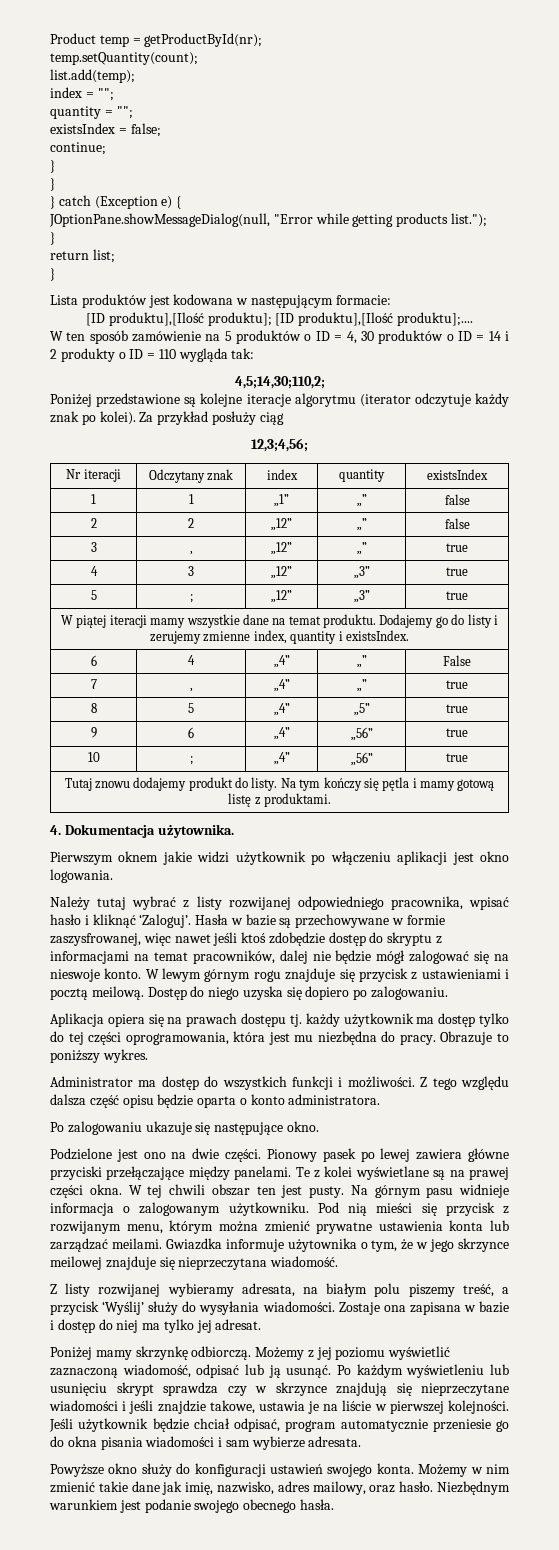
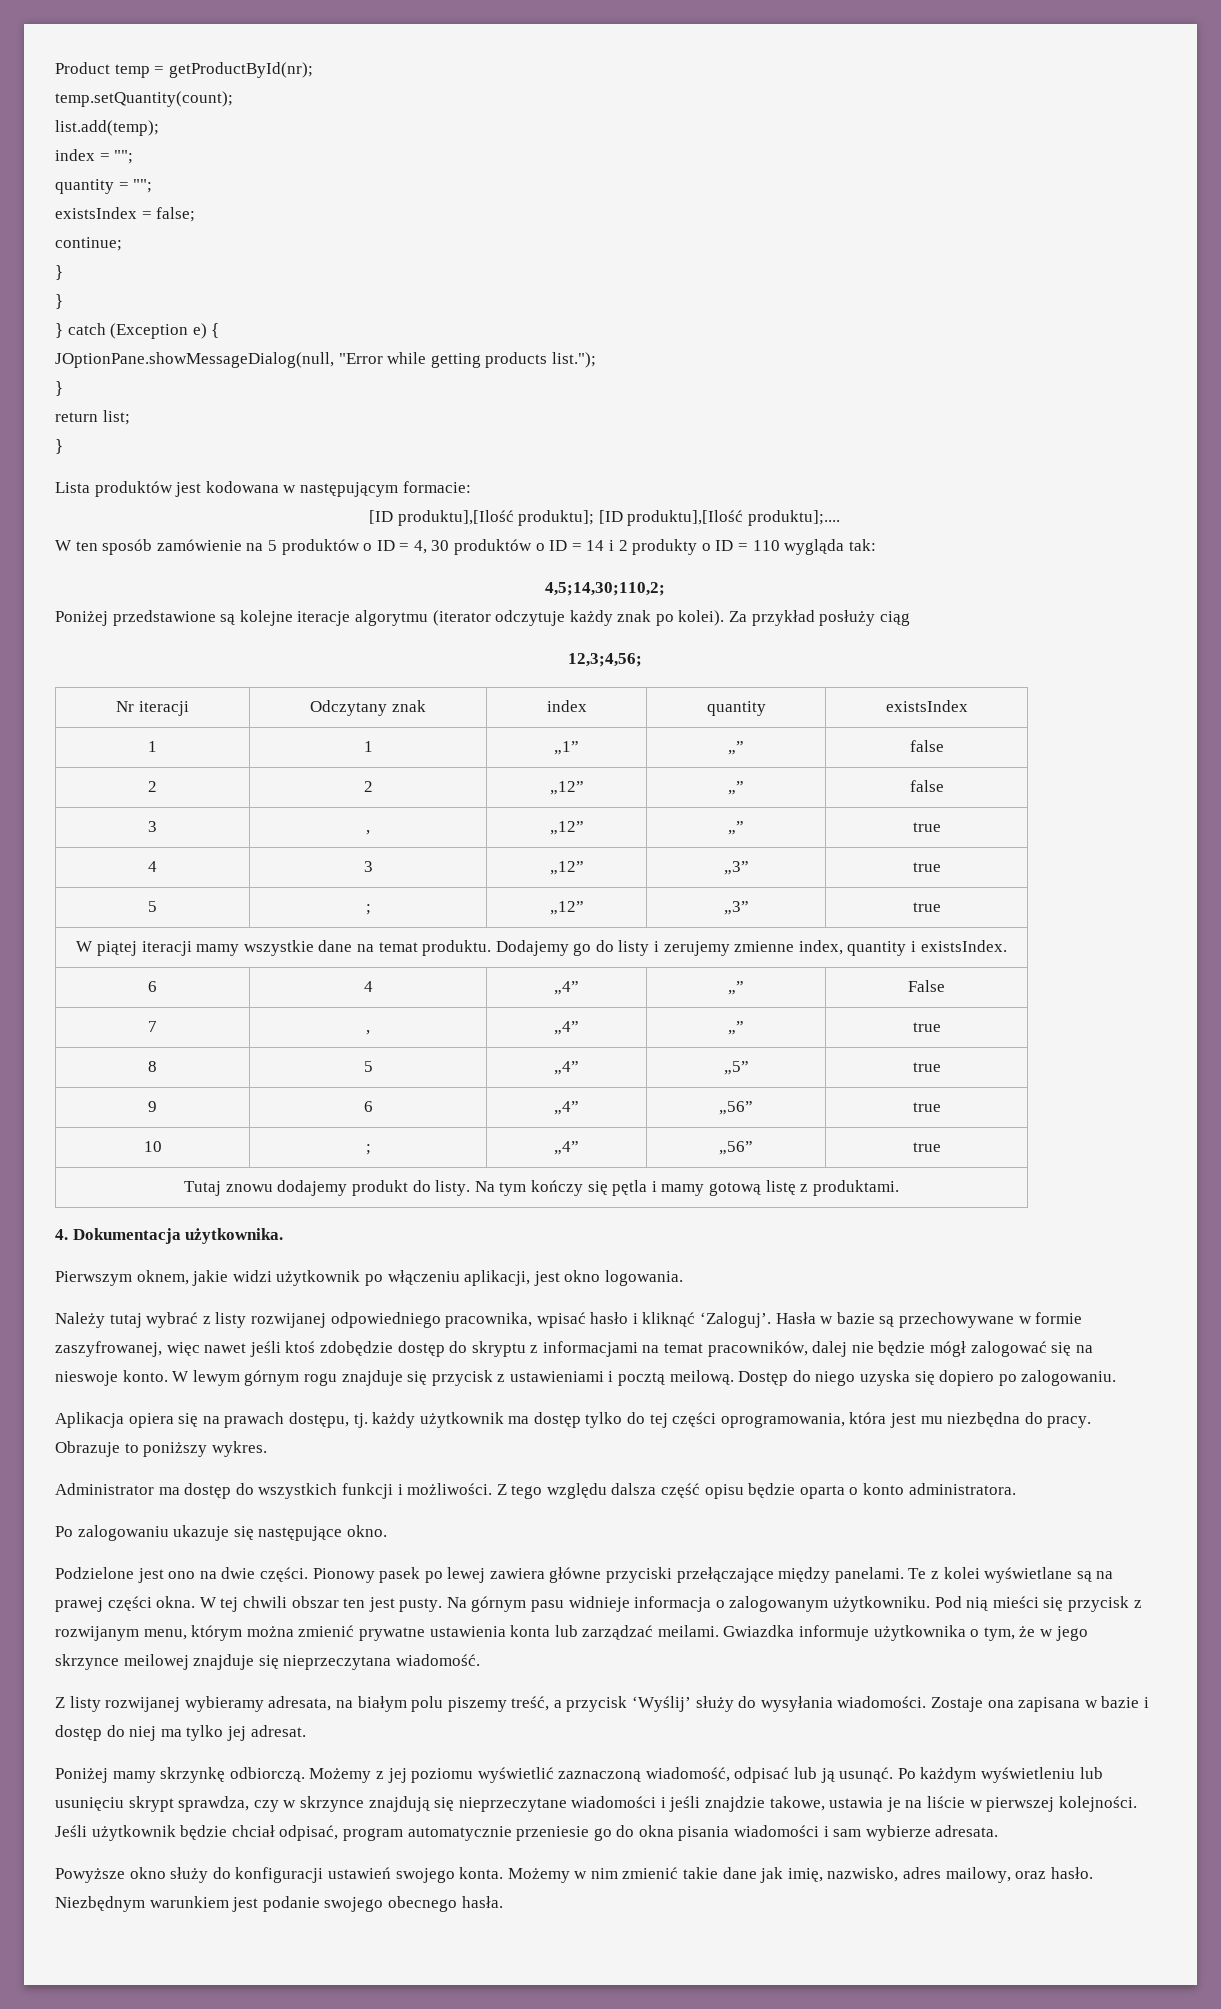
- 4. Dokumentacja użytownika.
+ 4. Dokumentacja użytkownika.
- Pierwszym oknem jakie widzi użytkownik po włączeniu aplikacji jest okno logowania.
+ Pierwszym oknem, jakie widzi użytkownik po włączeniu aplikacji, jest okno logowania.
- Hasła w bazie są przechowywane w formie zaszysfrowanej, więc nawet jeśli ktoś zdobędzie dostęp do skryptu z informacjami na temat pracowników, dalej nie będzie mógł zalogować się na nieswoje konto.
+ Hasła w bazie są przechowywane w formie zaszyfrowanej, więc nawet jeśli ktoś zdobędzie dostęp do skryptu z informacjami na temat pracowników, dalej nie będzie mógł zalogować się na nieswoje konto.
- Aplikacja opiera się na prawach dostępu tj. każdy użytkownik ma dostęp tylko do tej części oprogramowania, która jest mu niezbędna do pracy.
+ Aplikacja opiera się na prawach dostępu, tj. każdy użytkownik ma dostęp tylko do tej części oprogramowania, która jest mu niezbędna do pracy.
- Gwiazdka informuje użytownika o tym, że w jego skrzynce meilowej znajduje się nieprzeczytana wiadomość.
+ Gwiazdka informuje użytkownika o tym, że w jego skrzynce meilowej znajduje się nieprzeczytana wiadomość.
- Po każdym wyświetleniu lub usunięciu skrypt sprawdza czy w skrzynce znajdują się nieprzeczytane wiadomości i jeśli znajdzie takowe, ustawia je na liście w pierwszej kolejności.
+ Po każdym wyświetleniu lub usunięciu skrypt sprawdza, czy w skrzynce znajdują się nieprzeczytane wiadomości i jeśli znajdzie takowe, ustawia je na liście w pierwszej kolejności.

